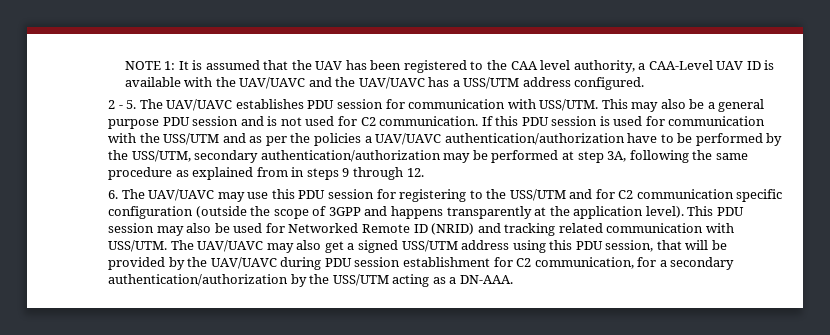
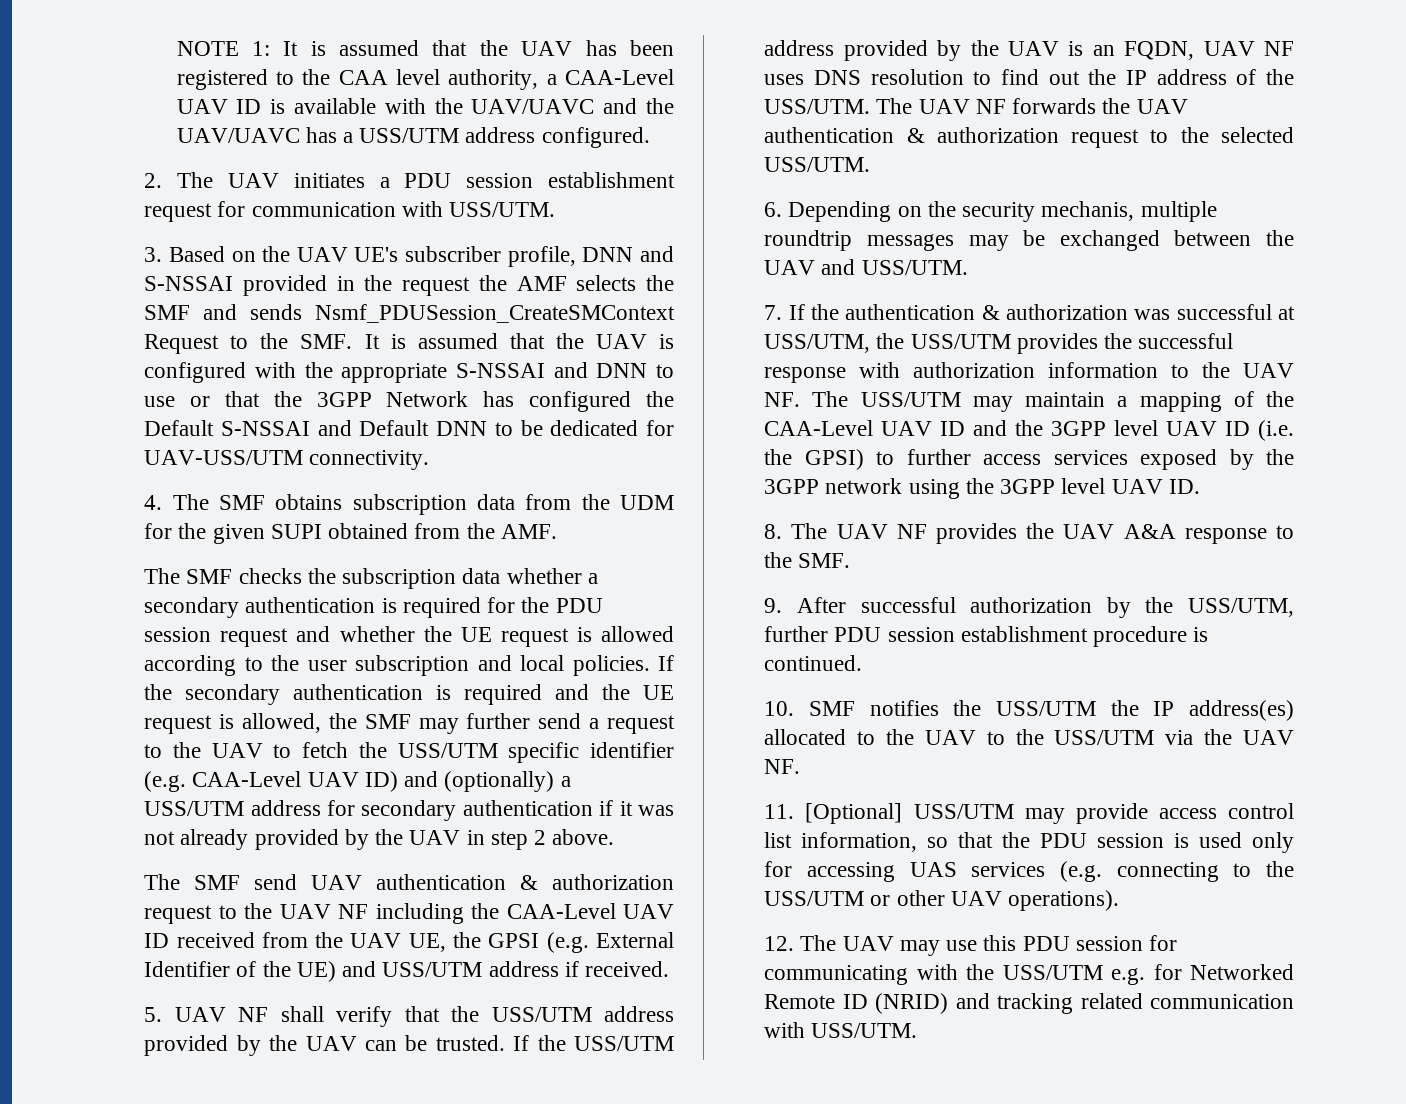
- 2 - 5. The UAV/UAVC establishes PDU session for communication with USS/UTM. This may also be a general purpose PDU session and is not used for C2 communication. If this PDU session is used for communication with the USS/UTM and as per the policies a UAV/UAVC authentication/authorization have to be performed by the USS/UTM, secondary authentication/authorization may be performed at step 3A, following the same procedure as explained from in steps 9 through 12.
- 6. The UAV/UAVC may use this PDU session for registering to the USS/UTM and for C2 communication specific configuration (outside the scope of 3GPP and happens transparently at the application level). This PDU session may also be used for Networked Remote ID (NRID) and tracking related communication with USS/UTM. The UAV/UAVC may also get a signed USS/UTM address using this PDU session, that will be provided by the UAV/UAVC during PDU session establishment for C2 communication, for a secondary authentication/authorization by the USS/UTM acting as a DN-AAA.
+ 2. The UAV initiates a PDU session establishment request for communication with USS/UTM.
+ 3. Based on the UAV UE's subscriber profile, DNN and S-NSSAI provided in the request the AMF selects the SMF and sends Nsmf_PDUSession_CreateSMContext Request to the SMF. It is assumed that the UAV is configured with the appropriate S-NSSAI and DNN to use or that the 3GPP Network has configured the Default S-NSSAI and Default DNN to be dedicated for UAV-USS/UTM connectivity.
+ 4. The SMF obtains subscription data from the UDM for the given SUPI obtained from the AMF.
+ The SMF checks the subscription data whether a secondary authentication is required for the PDU session request and whether the UE request is allowed according to the user subscription and local policies. If the secondary authentication is required and the UE request is allowed, the SMF may further send a request to the UAV to fetch the USS/UTM specific identifier (e.g. CAA-Level UAV ID) and (optionally) a USS/UTM address for secondary authentication if it was not already provided by the UAV in step 2 above.
+ The SMF send UAV authentication & authorization request to the UAV NF including the CAA-Level UAV ID received from the UAV UE, the GPSI (e.g. External Identifier of the UE) and USS/UTM address if received.
+ 5. UAV NF shall verify that the USS/UTM address provided by the UAV can be trusted. If the USS/UTM address provided by the UAV is an FQDN, UAV NF uses DNS resolution to find out the IP address of the USS/UTM. The UAV NF forwards the UAV authentication & authorization request to the selected USS/UTM.
+ 6. Depending on the security mechanis, multiple roundtrip messages may be exchanged between the UAV and USS/UTM.
+ 7. If the authentication & authorization was successful at USS/UTM, the USS/UTM provides the successful response with authorization information to the UAV NF. The USS/UTM may maintain a mapping of the CAA-Level UAV ID and the 3GPP level UAV ID (i.e. the GPSI) to further access services exposed by the 3GPP network using the 3GPP level UAV ID.
+ 8. The UAV NF provides the UAV A&A response to the SMF.
+ 9. After successful authorization by the USS/UTM, further PDU session establishment procedure is continued.
+ 10. SMF notifies the USS/UTM the IP address(es) allocated to the UAV to the USS/UTM via the UAV NF.
+ 11. [Optional] USS/UTM may provide access control list information, so that the PDU session is used only for accessing UAS services (e.g. connecting to the USS/UTM or other UAV operations).
+ 12. The UAV may use this PDU session for communicating with the USS/UTM e.g. for Networked Remote ID (NRID) and tracking related communication with USS/UTM.

